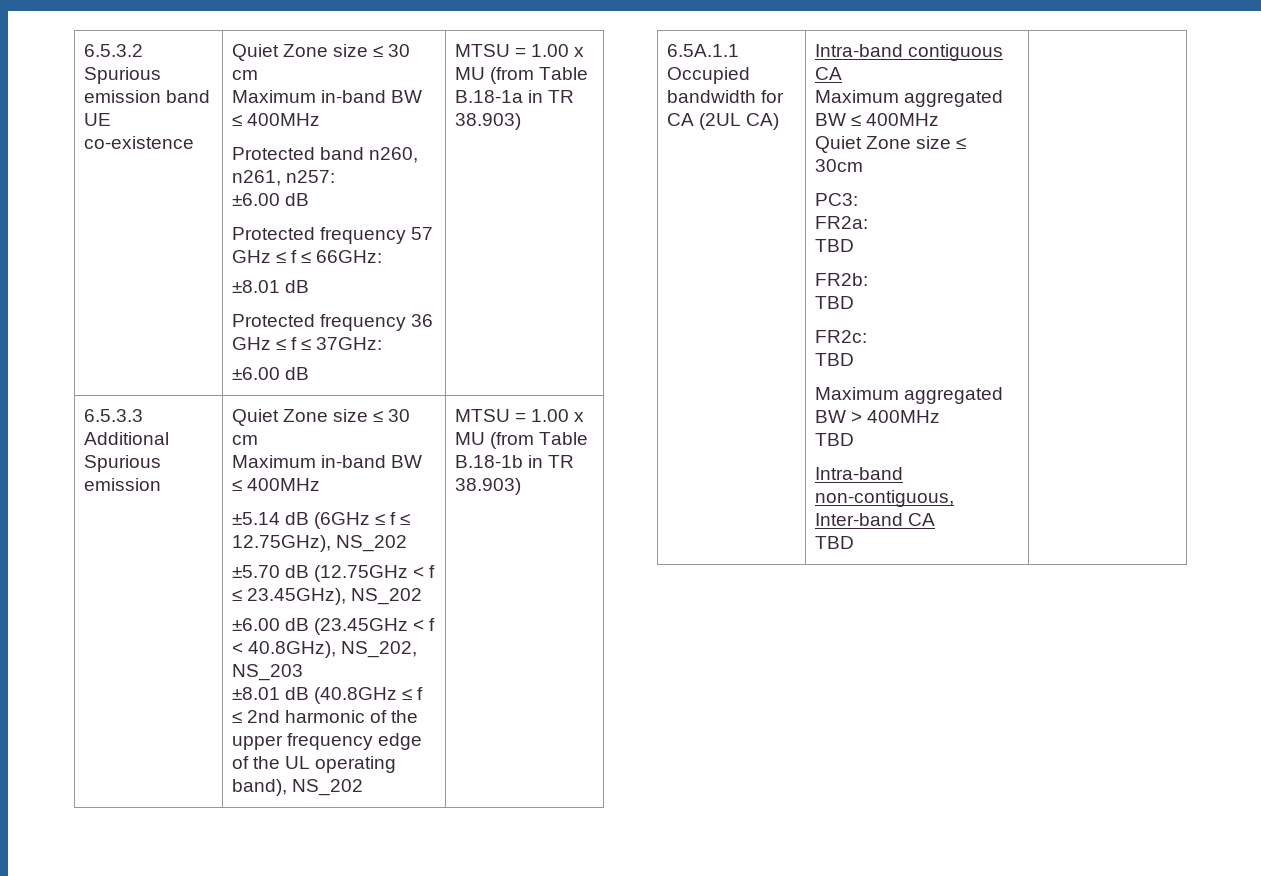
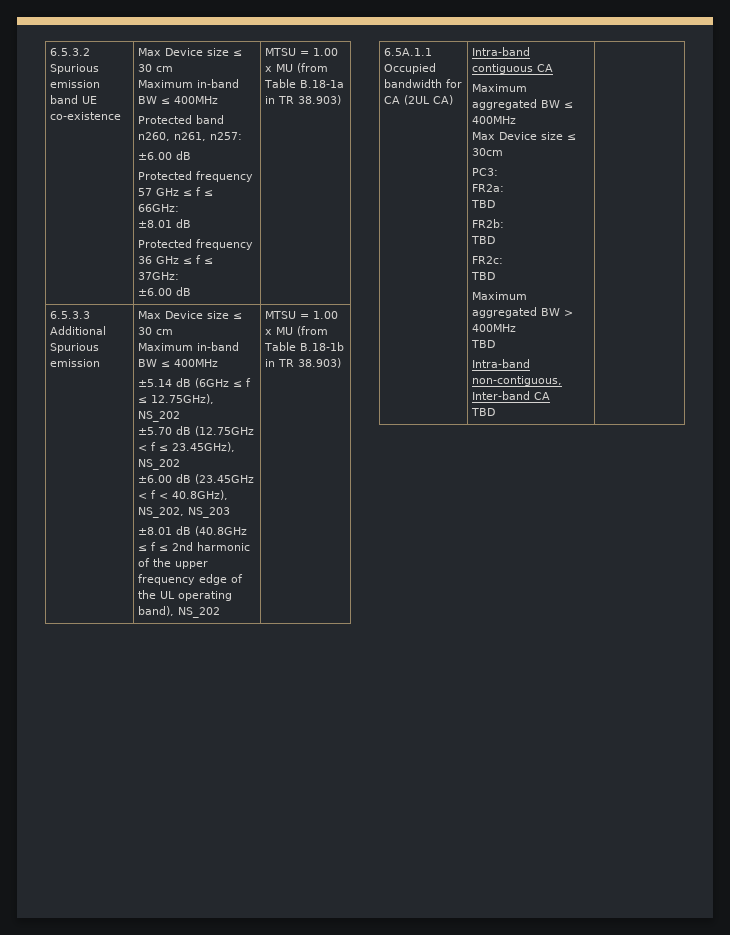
- 6.5.3.2 Spurious emission band UE co-existence | Quiet Zone size ≤ 30 cm
+ 6.5.3.2 Spurious emission band UE co-existence | Max Device size ≤ 30 cm
- 6.5.3.3 Additional Spurious emission | Quiet Zone size ≤ 30 cm
+ 6.5.3.3 Additional Spurious emission | Max Device size ≤ 30 cm
  6.5A.1.1 Occupied bandwidth for CA (2UL CA) | Intra-band contiguous CA
  Maximum aggregated BW ≤ 400MHz
- Quiet Zone size ≤ 30cm
+ Max Device size ≤ 30cm

